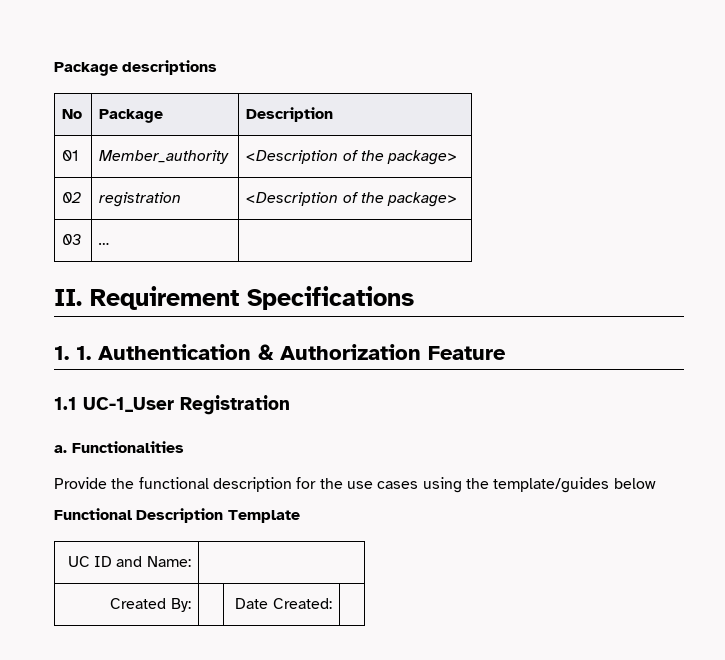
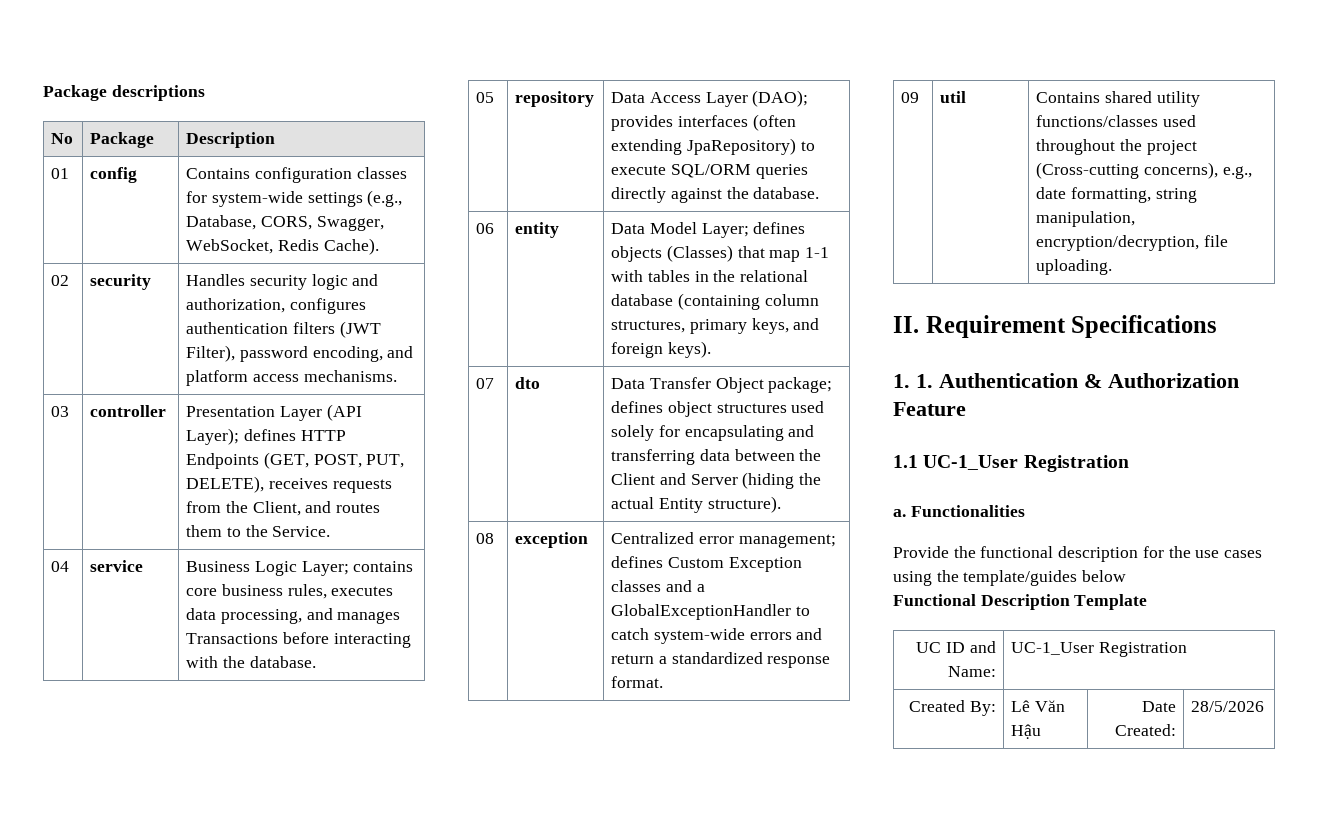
- 01 | Member_authority | <Description of the package>
- 02 | registration | <Description of the package>
- 03 | … |
+ 01 | config | Contains configuration classes for system-wide settings (e.g., Database, CORS, Swagger, WebSocket, Redis Cache).
+ 02 | security | Handles security logic and authorization, configures authentication filters (JWT Filter), password encoding, and platform access mechanisms.
+ 03 | controller | Presentation Layer (API Layer); defines HTTP Endpoints (GET, POST, PUT, DELETE), receives requests from the Client, and routes them to the Service.
+ 04 | service | Business Logic Layer; contains core business rules, executes data processing, and manages Transactions before interacting with the database.
+ 05 | repository | Data Access Layer (DAO); provides interfaces (often extending JpaRepository) to execute SQL/ORM queries directly against the database.
+ 06 | entity | Data Model Layer; defines objects (Classes) that map 1-1 with tables in the relational database (containing column structures, primary keys, and foreign keys).
+ 07 | dto | Data Transfer Object package; defines object structures used solely for encapsulating and transferring data between the Client and Server (hiding the actual Entity structure).
+ 08 | exception | Centralized error management; defines Custom Exception classes and a GlobalExceptionHandler to catch system-wide errors and return a standardized response format.
+ 09 | util | Contains shared utility functions/classes used throughout the project (Cross-cutting concerns), e.g., date formatting, string manipulation, encryption/decryption, file uploading.
- UC ID and Name: |
+ UC ID and Name: | UC-1_User Registration
- Created By: | | Date Created: |
+ Created By: | Lê Văn Hậu | Date Created: | 28/5/2026

